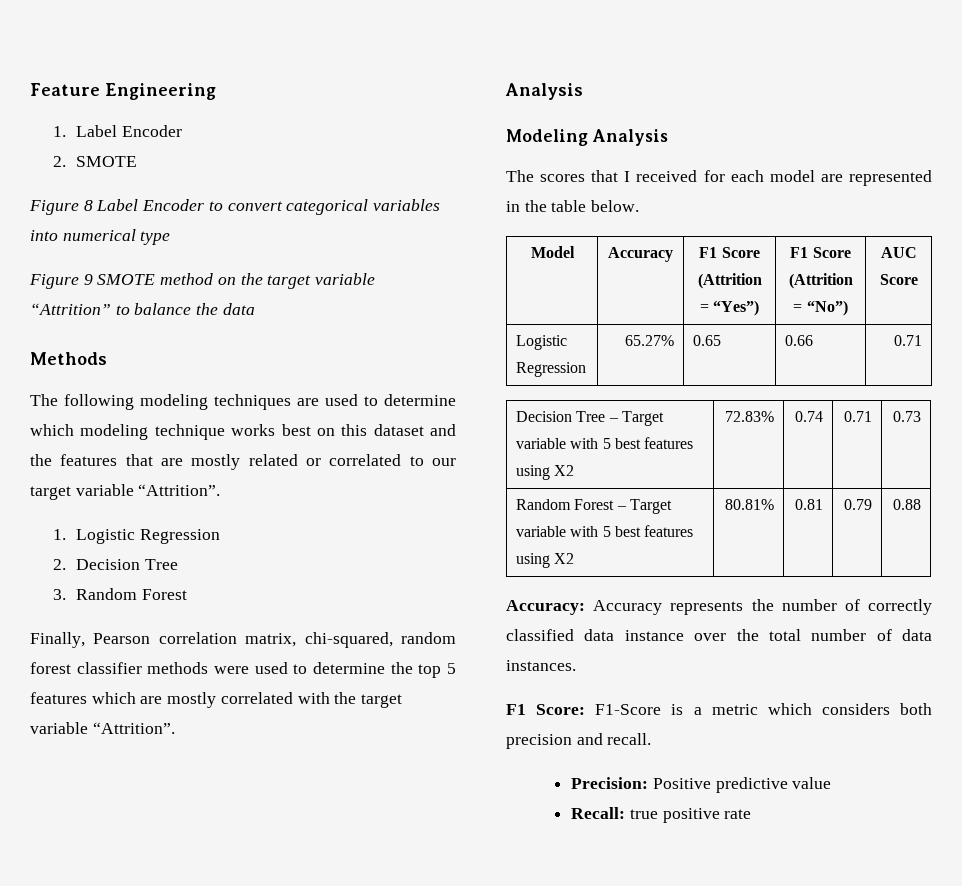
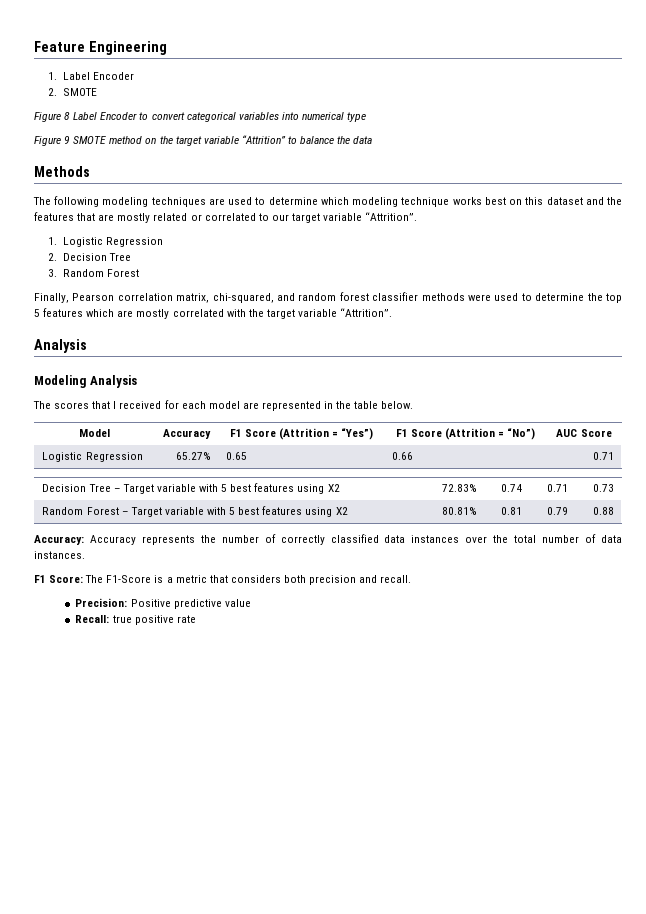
- Finally, Pearson correlation matrix, chi-squared, random forest classifier methods were used to determine the top 5 features which are mostly correlated with the target variable “Attrition”.
+ Finally, Pearson correlation matrix, chi-squared, and random forest classifier methods were used to determine the top 5 features which are mostly correlated with the target variable “Attrition”.
- Accuracy: Accuracy represents the number of correctly classified data instance over the total number of data instances.
+ Accuracy: Accuracy represents the number of correctly classified data instances over the total number of data instances.
- F1 Score: F1-Score is a metric which considers both precision and recall.
+ F1 Score: The F1-Score is a metric that considers both precision and recall.

